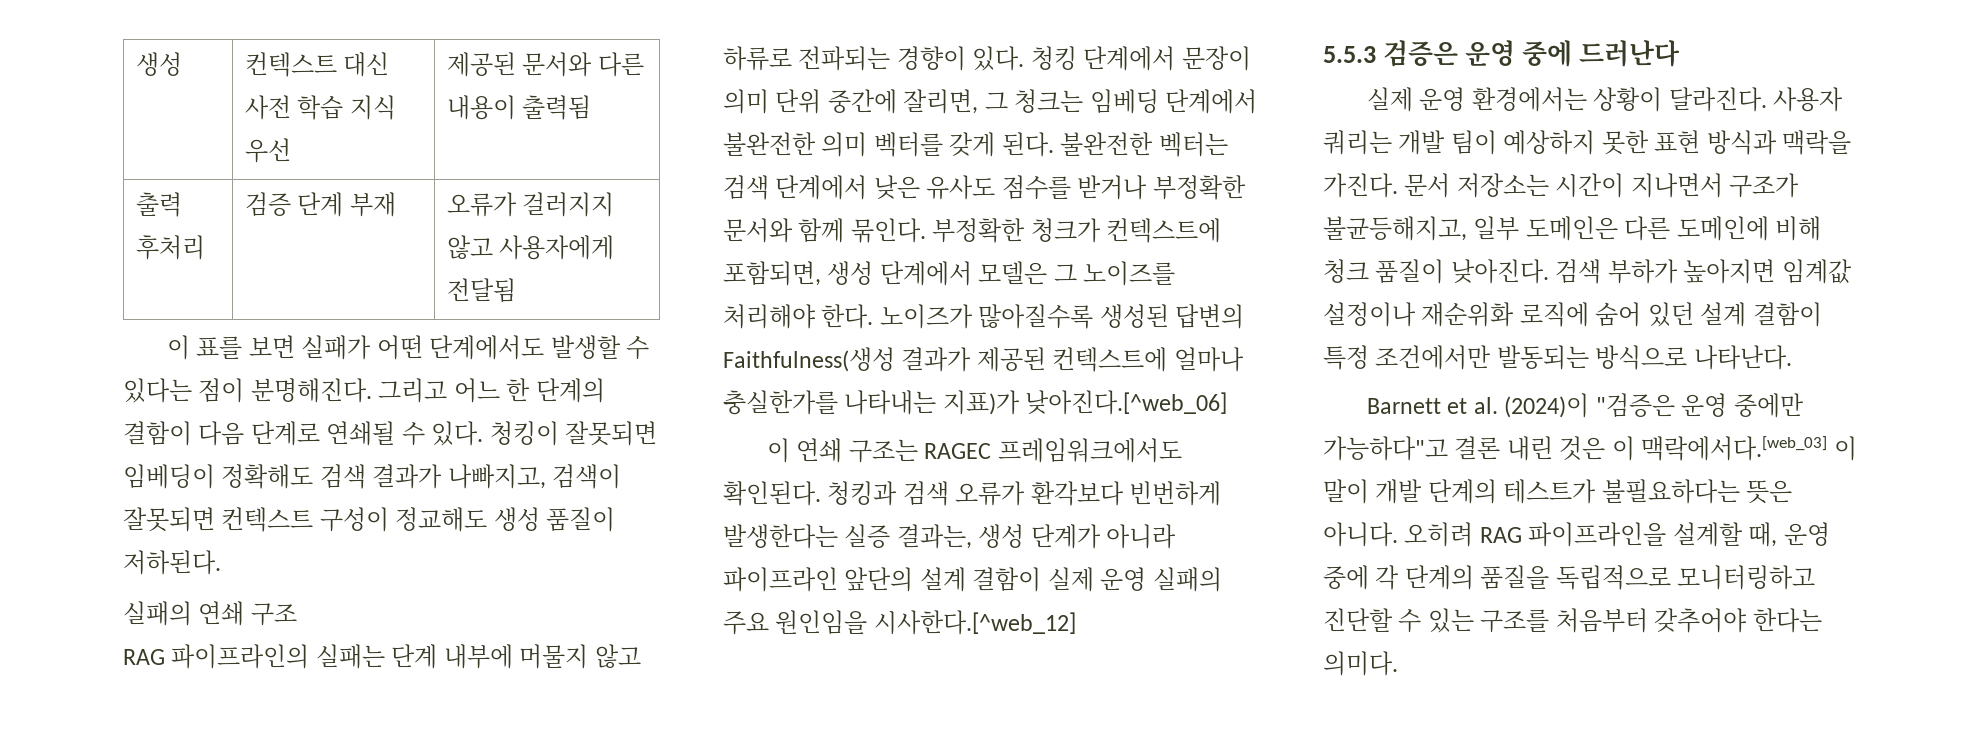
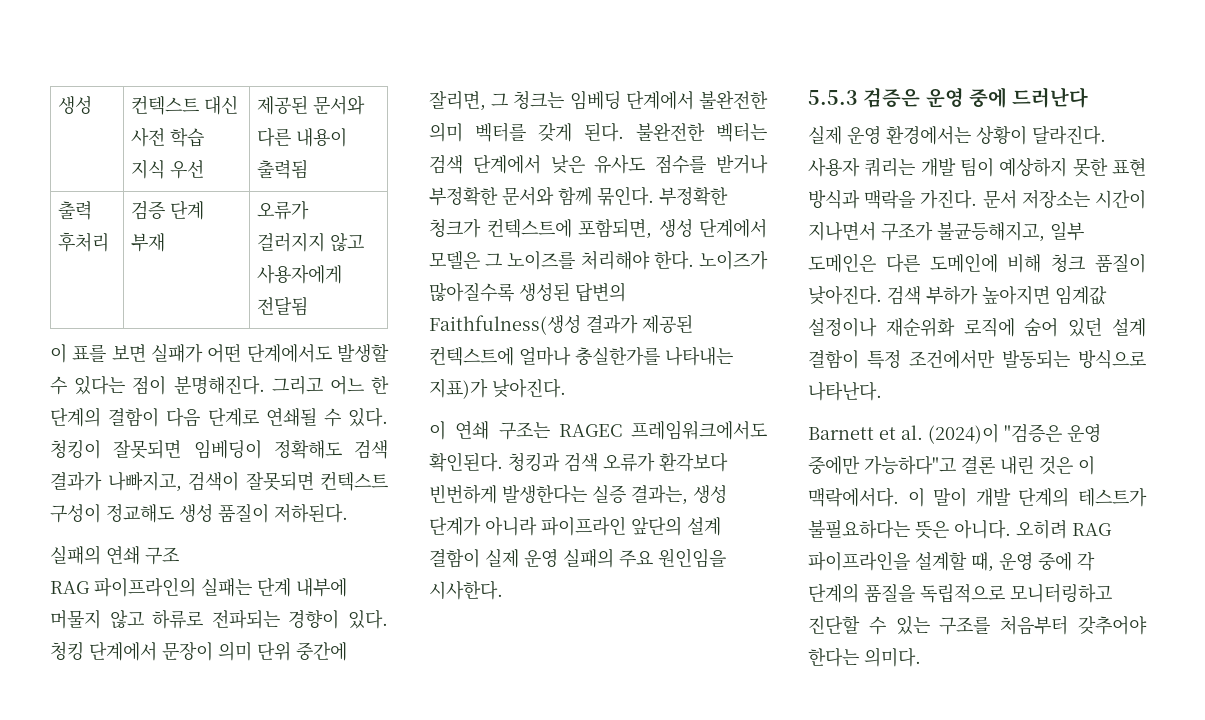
- 노이즈가 많아질수록 생성된 답변의 Faithfulness(생성 결과가 제공된 컨텍스트에 얼마나 충실한가를 나타내는 지표)가 낮아진다.[^web_06]
+ 노이즈가 많아질수록 생성된 답변의 Faithfulness(생성 결과가 제공된 컨텍스트에 얼마나 충실한가를 나타내는 지표)가 낮아진다.
- 청킹과 검색 오류가 환각보다 빈번하게 발생한다는 실증 결과는, 생성 단계가 아니라 파이프라인 앞단의 설계 결함이 실제 운영 실패의 주요 원인임을 시사한다.[^web_12]
+ 청킹과 검색 오류가 환각보다 빈번하게 발생한다는 실증 결과는, 생성 단계가 아니라 파이프라인 앞단의 설계 결함이 실제 운영 실패의 주요 원인임을 시사한다.
- Barnett et al. (2024)이 "검증은 운영 중에만 가능하다"고 결론 내린 것은 이 맥락에서다.[web_03] 이 말이 개발 단계의 테스트가 불필요하다는 뜻은 아니다.
+ Barnett et al. (2024)이 "검증은 운영 중에만 가능하다"고 결론 내린 것은 이 맥락에서다. 이 말이 개발 단계의 테스트가 불필요하다는 뜻은 아니다.

